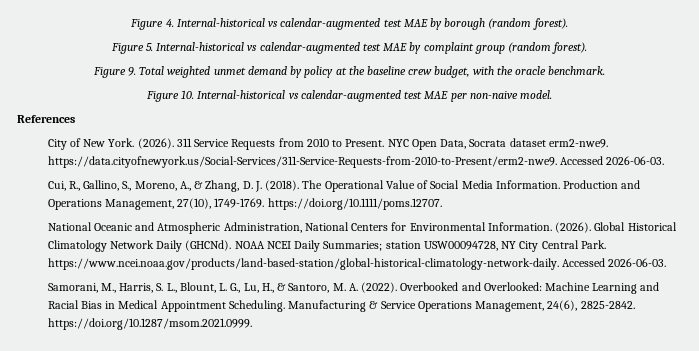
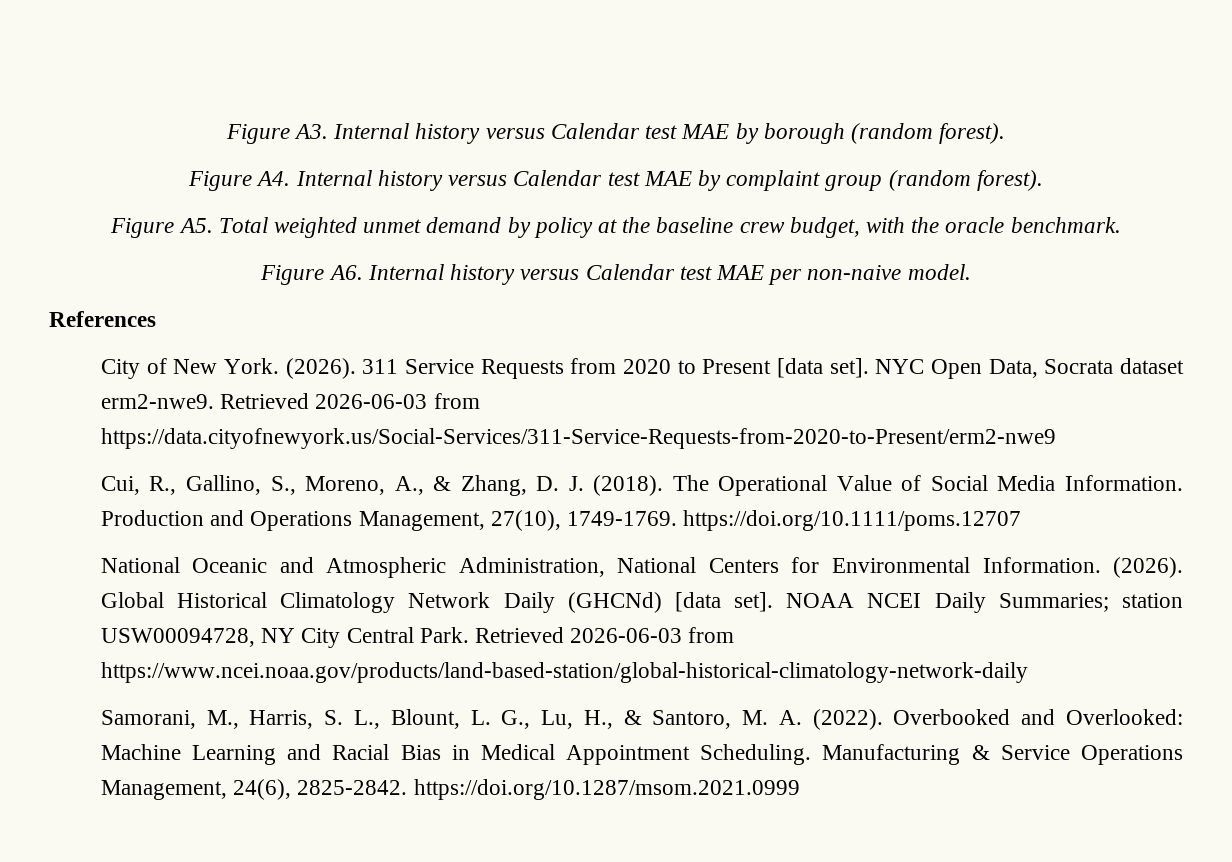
- Figure 4. Internal-historical vs calendar-augmented test MAE by borough (random forest).
+ Figure A3. Internal history versus Calendar test MAE by borough (random forest).
- Figure 5. Internal-historical vs calendar-augmented test MAE by complaint group (random forest).
+ Figure A4. Internal history versus Calendar test MAE by complaint group (random forest).
- Figure 9. Total weighted unmet demand by policy at the baseline crew budget, with the oracle benchmark.
+ Figure A5. Total weighted unmet demand by policy at the baseline crew budget, with the oracle benchmark.
- Figure 10. Internal-historical vs calendar-augmented test MAE per non-naive model.
+ Figure A6. Internal history versus Calendar test MAE per non-naive model.
- 311 Service Requests from 2010 to Present.
+ 311 Service Requests from 2020 to Present [data set].
- NYC Open Data, Socrata dataset erm2-nwe9. https://data.cityofnewyork.us/Social-Services/311-Service-Requests-from-2010-to-Present/erm2-nwe9. Accessed 2026-06-03.
+ NYC Open Data, Socrata dataset erm2-nwe9. Retrieved 2026-06-03 from https://data.cityofnewyork.us/Social-Services/311-Service-Requests-from-2020-to-Present/erm2-nwe9
- Production and Operations Management, 27(10), 1749-1769. https://doi.org/10.1111/poms.12707.
+ Production and Operations Management, 27(10), 1749-1769. https://doi.org/10.1111/poms.12707
- Global Historical Climatology Network Daily (GHCNd).
+ Global Historical Climatology Network Daily (GHCNd) [data set].
- NOAA NCEI Daily Summaries; station USW00094728, NY City Central Park. https://www.ncei.noaa.gov/products/land-based-station/global-historical-climatology-network-daily. Accessed 2026-06-03.
+ NOAA NCEI Daily Summaries; station USW00094728, NY City Central Park. Retrieved 2026-06-03 from https://www.ncei.noaa.gov/products/land-based-station/global-historical-climatology-network-daily
- Manufacturing & Service Operations Management, 24(6), 2825-2842. https://doi.org/10.1287/msom.2021.0999.
+ Manufacturing & Service Operations Management, 24(6), 2825-2842. https://doi.org/10.1287/msom.2021.0999

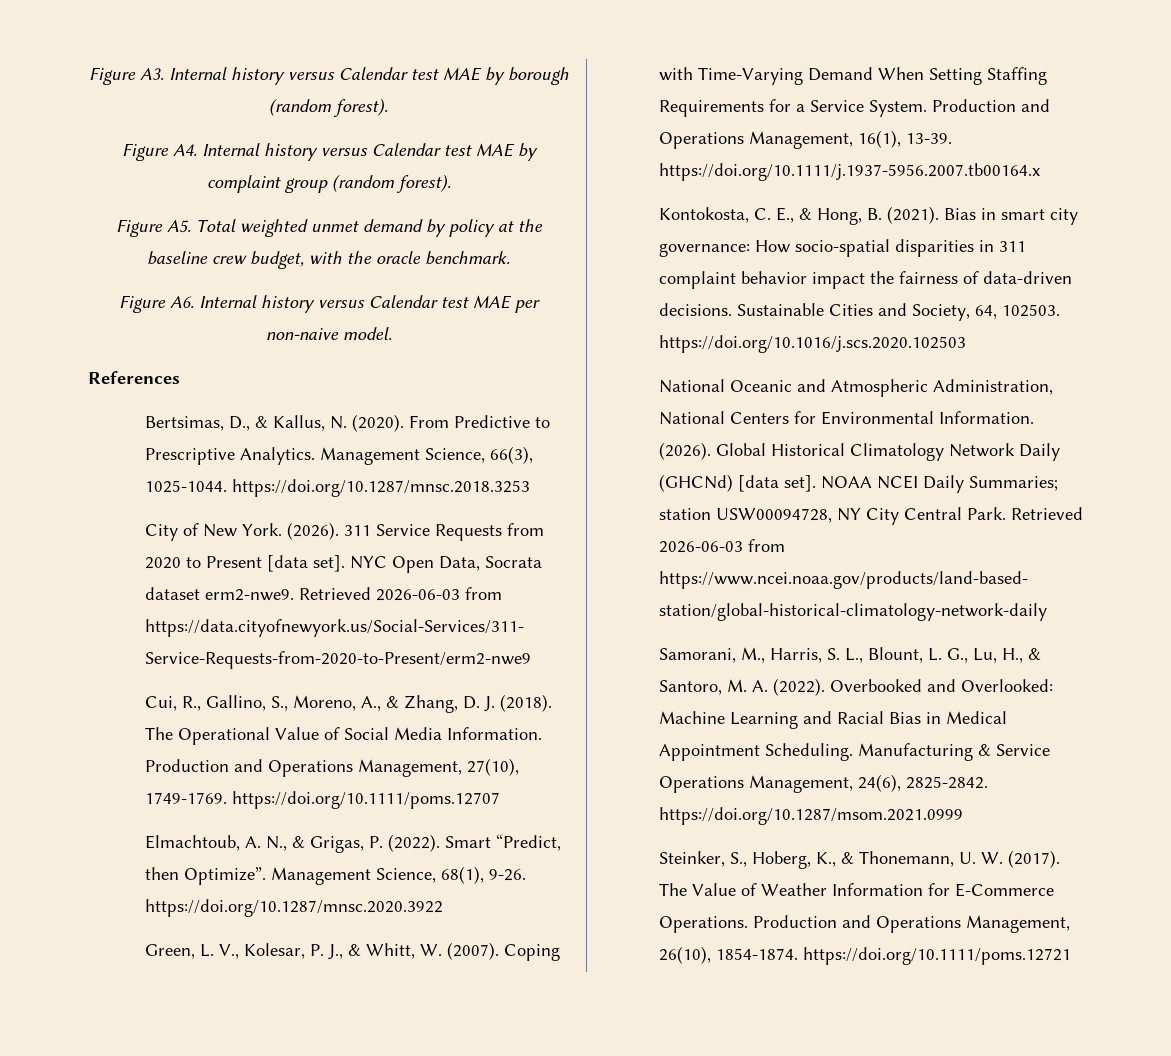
+ Bertsimas, D., & Kallus, N. (2020). From Predictive to Prescriptive Analytics. Management Science, 66(3), 1025-1044. https://doi.org/10.1287/mnsc.2018.3253
+ Elmachtoub, A. N., & Grigas, P. (2022). Smart “Predict, then Optimize”. Management Science, 68(1), 9-26. https://doi.org/10.1287/mnsc.2020.3922
+ Green, L. V., Kolesar, P. J., & Whitt, W. (2007). Coping with Time-Varying Demand When Setting Staffing Requirements for a Service System. Production and Operations Management, 16(1), 13-39. https://doi.org/10.1111/j.1937-5956.2007.tb00164.x
+ Kontokosta, C. E., & Hong, B. (2021). Bias in smart city governance: How socio-spatial disparities in 311 complaint behavior impact the fairness of data-driven decisions. Sustainable Cities and Society, 64, 102503. https://doi.org/10.1016/j.scs.2020.102503
+ Steinker, S., Hoberg, K., & Thonemann, U. W. (2017). The Value of Weather Information for E-Commerce Operations. Production and Operations Management, 26(10), 1854-1874. https://doi.org/10.1111/poms.12721

